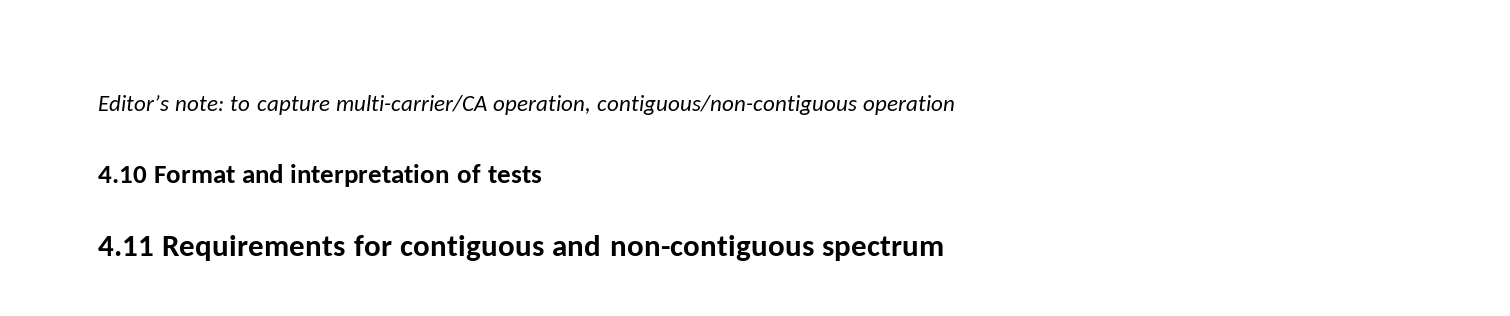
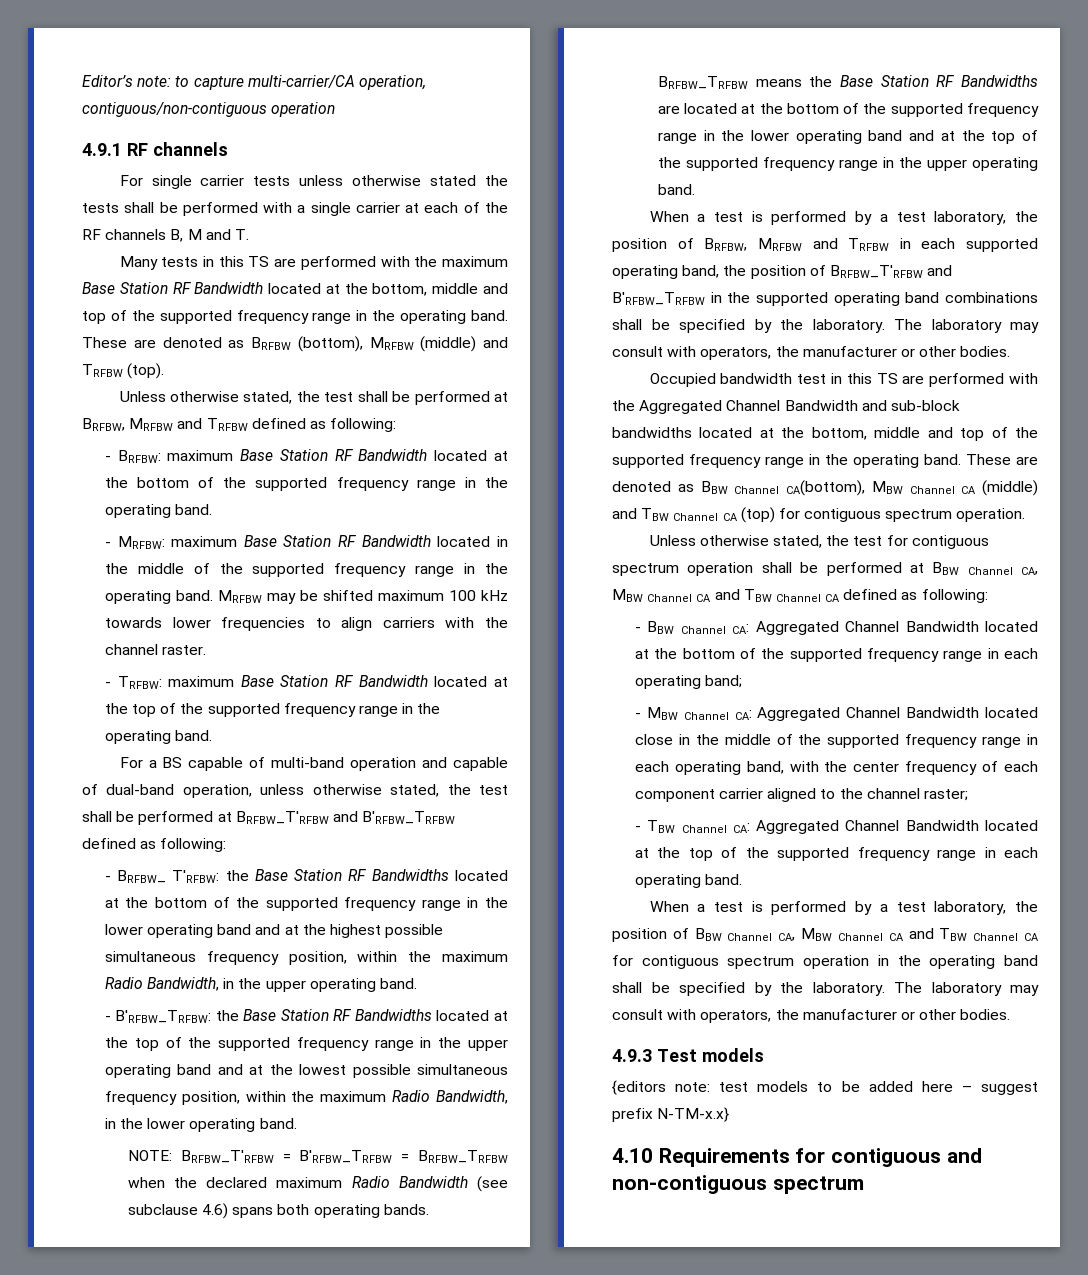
- 4.10 Format and interpretation of tests
- 4.11 Requirements for contiguous and non-contiguous spectrum
+ 4.9.1 RF channels
+ For single carrier tests unless otherwise stated the tests shall be performed with a single carrier at each of the RF channels B, M and T.
+ Many tests in this TS are performed with the maximum Base Station RF Bandwidth located at the bottom, middle and top of the supported frequency range in the operating band. These are denoted as BRFBW (bottom), MRFBW (middle) and TRFBW (top).
+ Unless otherwise stated, the test shall be performed at BRFBW, MRFBW and TRFBW defined as following:
+ - BRFBW: maximum Base Station RF Bandwidth located at the bottom of the supported frequency range in the operating band.
+ - MRFBW: maximum Base Station RF Bandwidth located in the middle of the supported frequency range in the operating band. MRFBW may be shifted maximum 100 kHz towards lower frequencies to align carriers with the channel raster.
+ - TRFBW: maximum Base Station RF Bandwidth located at the top of the supported frequency range in the operating band.
+ For a BS capable of multi-band operation and capable of dual-band operation, unless otherwise stated, the test shall be performed at BRFBW_T'RFBW and B'RFBW_TRFBW defined as following:
+ - BRFBW_ T'RFBW: the Base Station RF Bandwidths located at the bottom of the supported frequency range in the lower operating band and at the highest possible simultaneous frequency position, within the maximum Radio Bandwidth, in the upper operating band.
+ - B'RFBW_TRFBW: the Base Station RF Bandwidths located at the top of the supported frequency range in the upper operating band and at the lowest possible simultaneous frequency position, within the maximum Radio Bandwidth, in the lower operating band.
+ NOTE: BRFBW_T'RFBW = B'RFBW_TRFBW = BRFBW_TRFBW when the declared maximum Radio Bandwidth (see subclause 4.6) spans both operating bands. BRFBW_TRFBW means the Base Station RF Bandwidths are located at the bottom of the supported frequency range in the lower operating band and at the top of the supported frequency range in the upper operating band.
+ When a test is performed by a test laboratory, the position of BRFBW, MRFBW and TRFBW in each supported operating band, the position of BRFBW_T'RFBW and B'RFBW_TRFBW in the supported operating band combinations shall be specified by the laboratory. The laboratory may consult with operators, the manufacturer or other bodies.
+ Occupied bandwidth test in this TS are performed with the Aggregated Channel Bandwidth and sub-block bandwidths located at the bottom, middle and top of the supported frequency range in the operating band. These are denoted as BBW Channel CA(bottom), MBW Channel CA (middle) and TBW Channel CA (top) for contiguous spectrum operation.
+ Unless otherwise stated, the test for contiguous spectrum operation shall be performed at BBW Channel CA, MBW Channel CA and TBW Channel CA defined as following:
+ - BBW Channel CA: Aggregated Channel Bandwidth located at the bottom of the supported frequency range in each operating band;
+ - MBW Channel CA: Aggregated Channel Bandwidth located close in the middle of the supported frequency range in each operating band, with the center frequency of each component carrier aligned to the channel raster;
+ - TBW Channel CA: Aggregated Channel Bandwidth located at the top of the supported frequency range in each operating band.
+ When a test is performed by a test laboratory, the position of BBW Channel CA, MBW Channel CA and TBW Channel CA for contiguous spectrum operation in the operating band shall be specified by the laboratory. The laboratory may consult with operators, the manufacturer or other bodies.
+ 4.9.3 Test models
+ {editors note: test models to be added here – suggest prefix N-TM-x.x}
+ 4.10 Requirements for contiguous and non-contiguous spectrum

